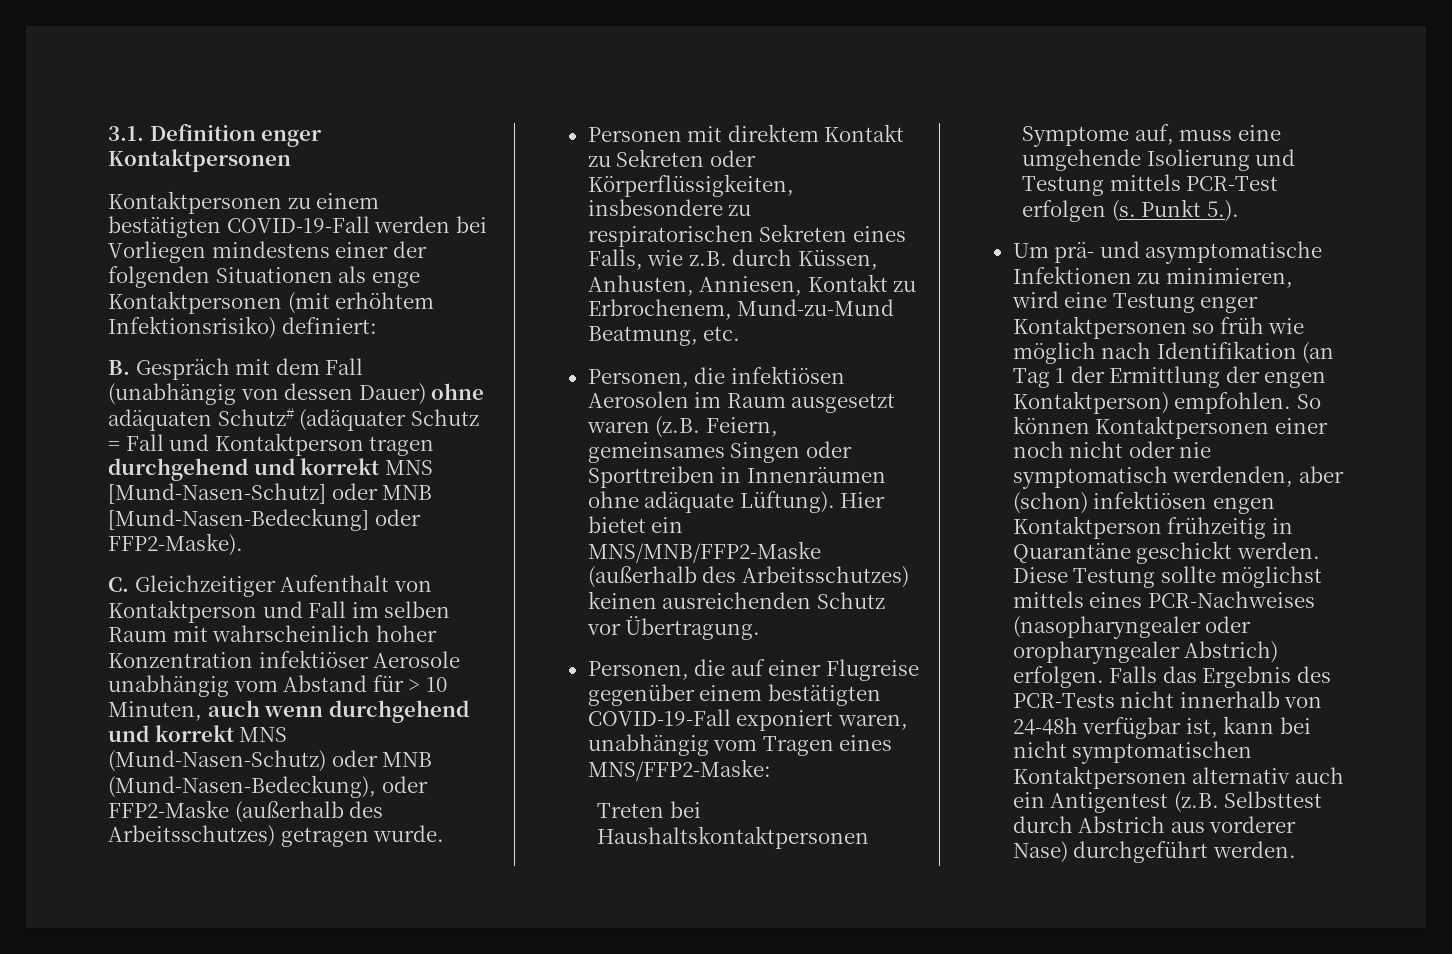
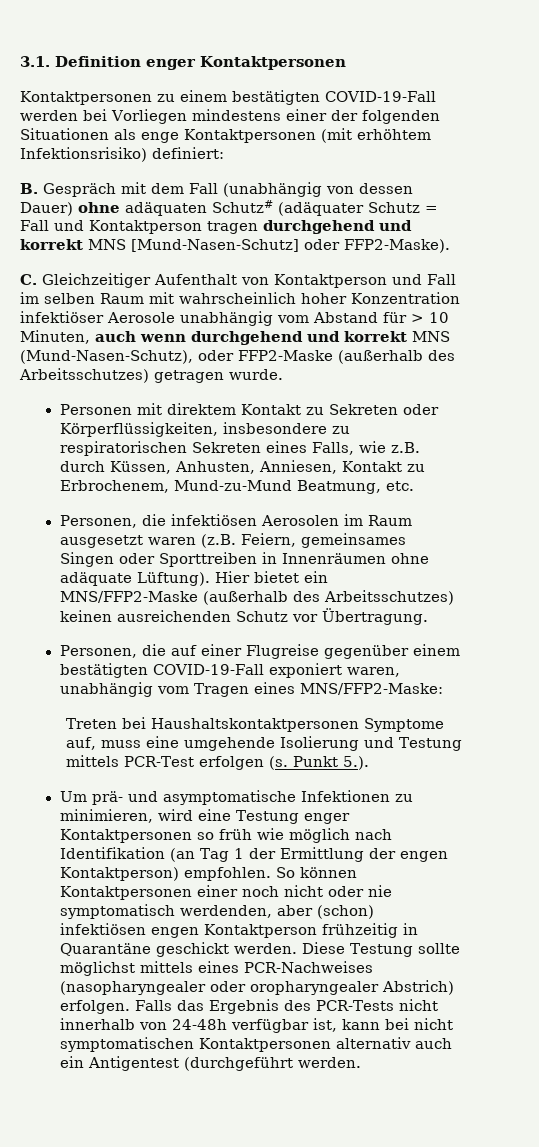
- B. Gespräch mit dem Fall (unabhängig von dessen Dauer) ohne adäquaten Schutz# (adäquater Schutz = Fall und Kontaktperson tragen durchgehend und korrekt MNS [Mund-Nasen-Schutz] oder MNB [Mund-Nasen-Bedeckung] oder FFP2-Maske).
+ B. Gespräch mit dem Fall (unabhängig von dessen Dauer) ohne adäquaten Schutz# (adäquater Schutz = Fall und Kontaktperson tragen durchgehend und korrekt MNS [Mund-Nasen-Schutz] oder FFP2-Maske).
- C. Gleichzeitiger Aufenthalt von Kontaktperson und Fall im selben Raum mit wahrscheinlich hoher Konzentration infektiöser Aerosole unabhängig vom Abstand für > 10 Minuten, auch wenn durchgehend und korrekt MNS (Mund-Nasen-Schutz) oder MNB (Mund-Nasen-Bedeckung), oder FFP2-Maske (außerhalb des Arbeitsschutzes) getragen wurde.
+ C. Gleichzeitiger Aufenthalt von Kontaktperson und Fall im selben Raum mit wahrscheinlich hoher Konzentration infektiöser Aerosole unabhängig vom Abstand für > 10 Minuten, auch wenn durchgehend und korrekt MNS (Mund-Nasen-Schutz), oder FFP2-Maske (außerhalb des Arbeitsschutzes) getragen wurde.
- Hier bietet ein MNS/MNB/FFP2-Maske (außerhalb des Arbeitsschutzes) keinen ausreichenden Schutz vor Übertragung.
+ Hier bietet ein MNS/FFP2-Maske (außerhalb des Arbeitsschutzes) keinen ausreichenden Schutz vor Übertragung.
- Falls das Ergebnis des PCR-Tests nicht innerhalb von 24-48h verfügbar ist, kann bei nicht symptomatischen Kontaktpersonen alternativ auch ein Antigentest (z.B. Selbsttest durch Abstrich aus vorderer Nase) durchgeführt werden.
+ Falls das Ergebnis des PCR-Tests nicht innerhalb von 24-48h verfügbar ist, kann bei nicht symptomatischen Kontaktpersonen alternativ auch ein Antigentest (durchgeführt werden.

